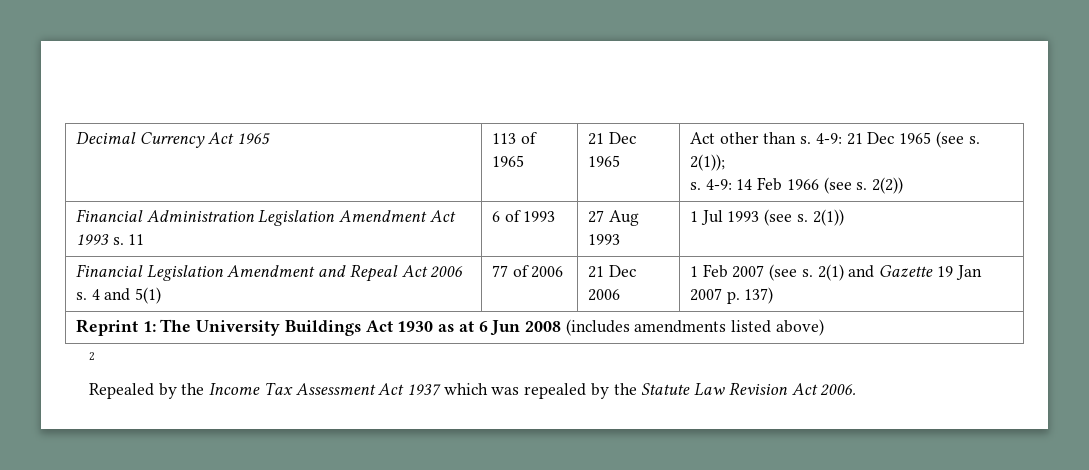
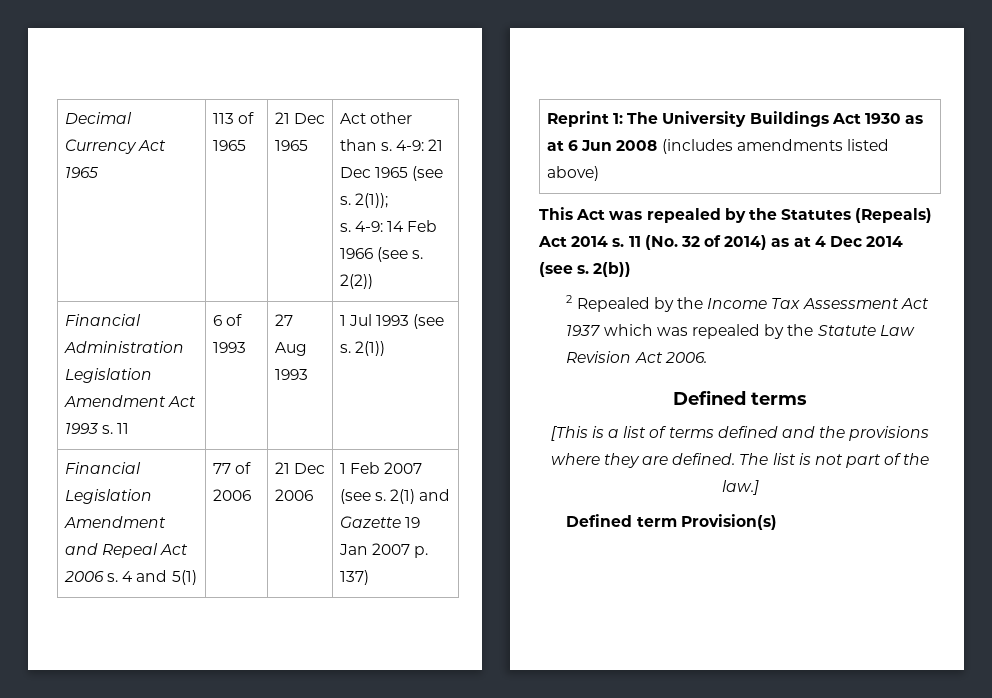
+ This Act was repealed by the Statutes (Repeals) Act 2014 s. 11 (No. 32 of 2014) as at 4 Dec 2014 (see s. 2(b))
- 2
- Repealed by the Income Tax Assessment Act 1937 which was repealed by the Statute Law Revision Act 2006.
+ 2 Repealed by the Income Tax Assessment Act 1937 which was repealed by the Statute Law Revision Act 2006.
+ Defined terms
+ [This is a list of terms defined and the provisions where they are defined. The list is not part of the law.]
+ Defined term Provision(s)

